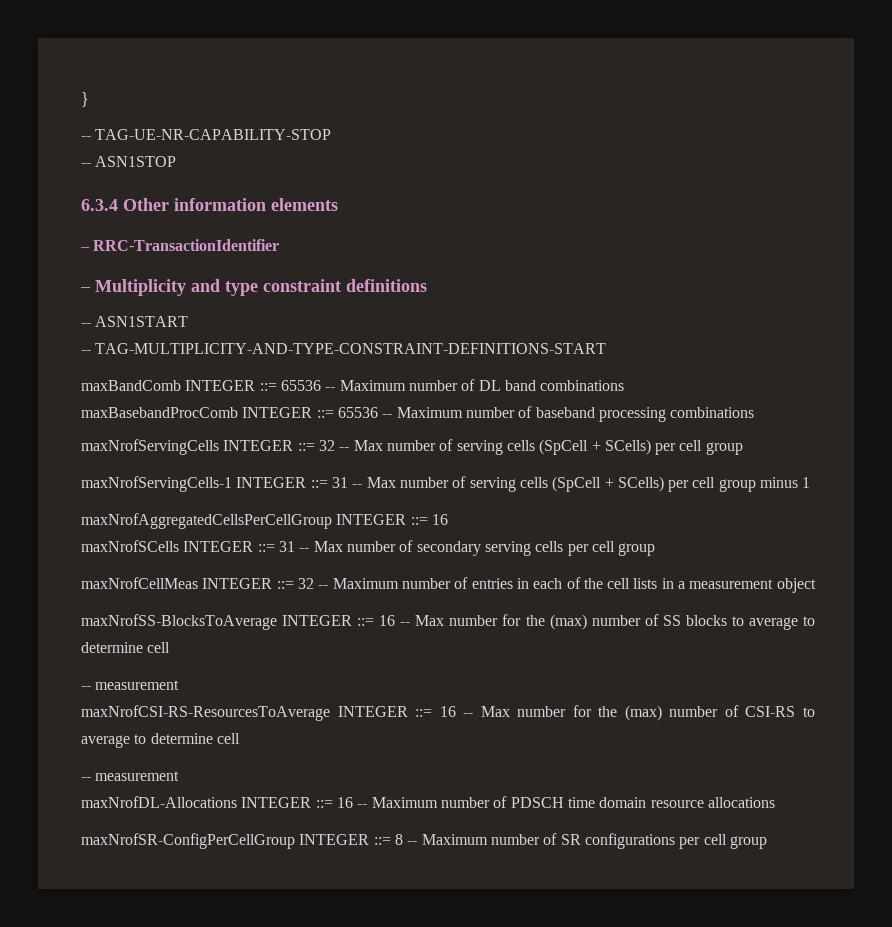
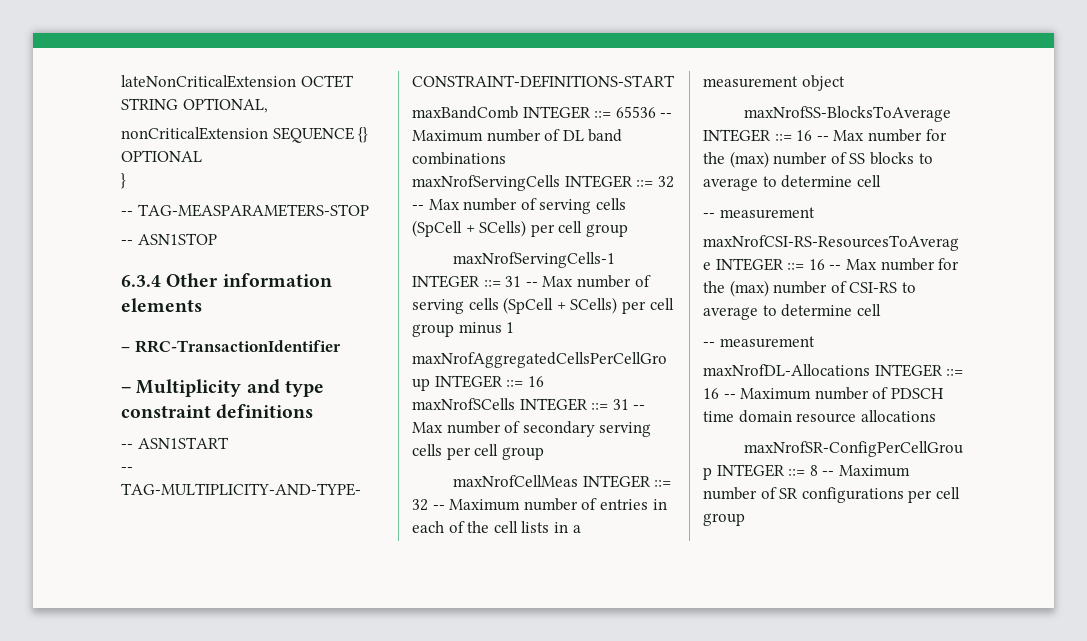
+ lateNonCriticalExtension OCTET STRING OPTIONAL,
+ nonCriticalExtension SEQUENCE {} OPTIONAL
- -- TAG-UE-NR-CAPABILITY-STOP
+ -- TAG-MEASPARAMETERS-STOP
- maxBasebandProcComb INTEGER ::= 65536 -- Maximum number of baseband processing combinations

